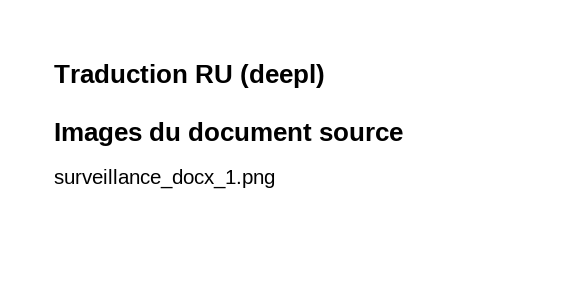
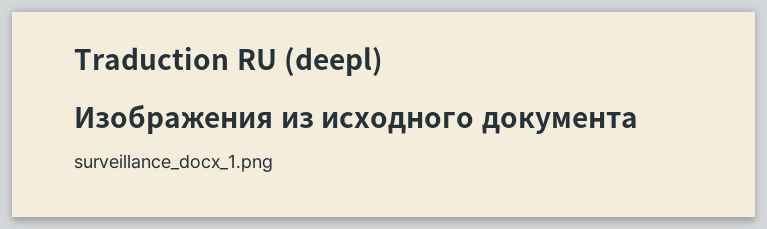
- Images du document source
+ Изображения из исходного документа

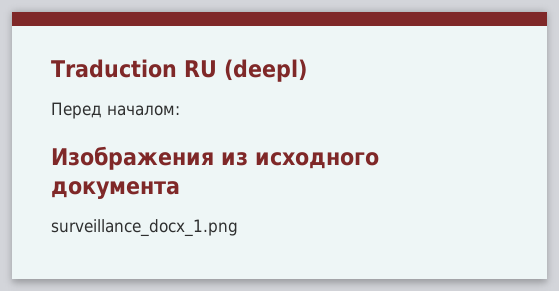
+ Перед началом:

